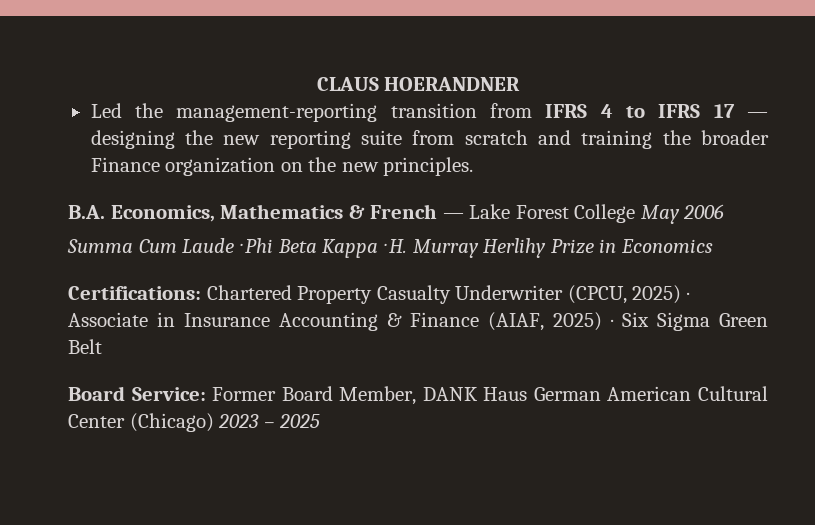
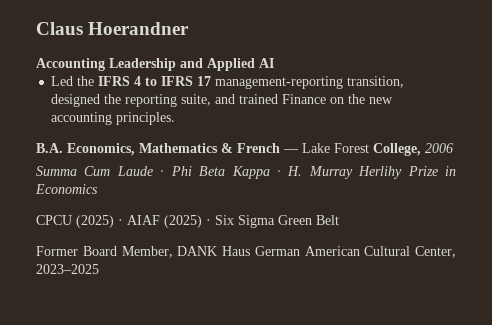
- CLAUS HOERANDNER
+ Claus Hoerandner
+ Accounting Leadership and Applied AI
- Led the management-reporting transition from IFRS 4 to IFRS 17 — designing the new reporting suite from scratch and training the broader Finance organization on the new principles.
+ Led the IFRS 4 to IFRS 17 management-reporting transition, designed the reporting suite, and trained Finance on the new accounting principles.
- B.A. Economics, Mathematics & French — Lake Forest College May 2006
+ B.A. Economics, Mathematics & French — Lake Forest College, 2006
- Certifications: Chartered Property Casualty Underwriter (CPCU, 2025) · Associate in Insurance Accounting & Finance (AIAF, 2025) · Six Sigma Green Belt
+ CPCU (2025) · AIAF (2025) · Six Sigma Green Belt
- Board Service: Former Board Member, DANK Haus German American Cultural Center (Chicago) 2023 – 2025
+ Former Board Member, DANK Haus German American Cultural Center, 2023–2025

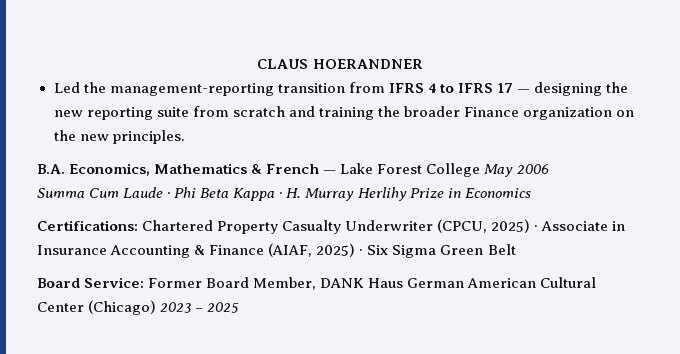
- Claus Hoerandner
- Accounting Leadership and Applied AI
+ CLAUS HOERANDNER
- Led the IFRS 4 to IFRS 17 management-reporting transition, designed the reporting suite, and trained Finance on the new accounting principles.
+ Led the management-reporting transition from IFRS 4 to IFRS 17 — designing the new reporting suite from scratch and training the broader Finance organization on the new principles.
- B.A. Economics, Mathematics & French — Lake Forest College, 2006
+ B.A. Economics, Mathematics & French — Lake Forest College May 2006
- CPCU (2025) · AIAF (2025) · Six Sigma Green Belt
+ Certifications: Chartered Property Casualty Underwriter (CPCU, 2025) · Associate in Insurance Accounting & Finance (AIAF, 2025) · Six Sigma Green Belt
- Former Board Member, DANK Haus German American Cultural Center, 2023–2025
+ Board Service: Former Board Member, DANK Haus German American Cultural Center (Chicago) 2023 – 2025

